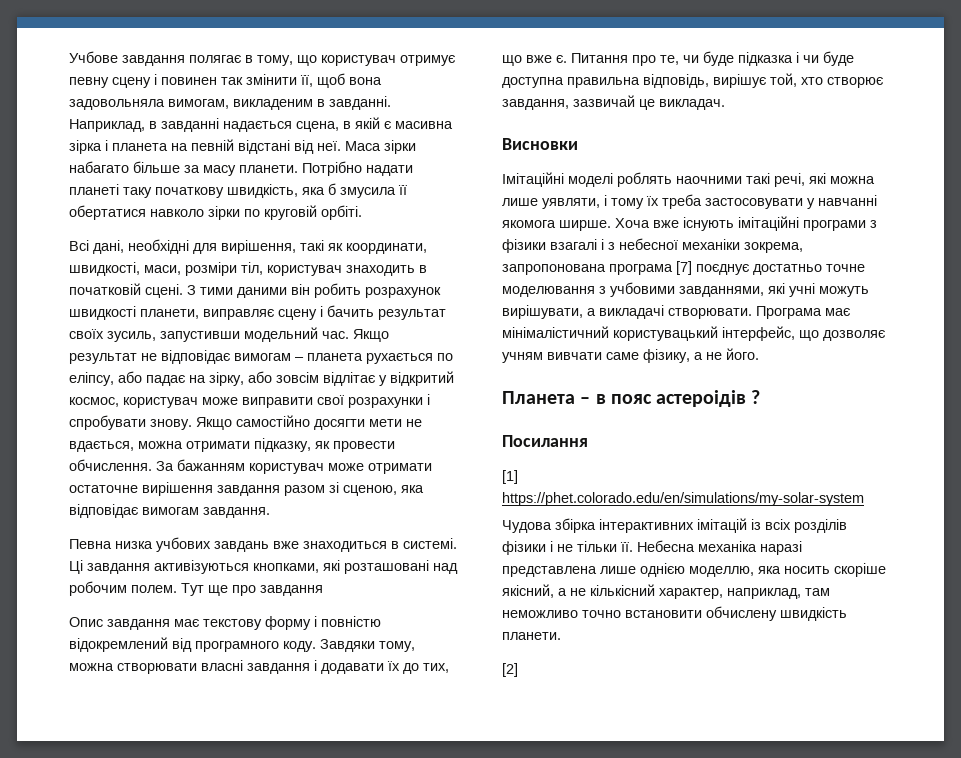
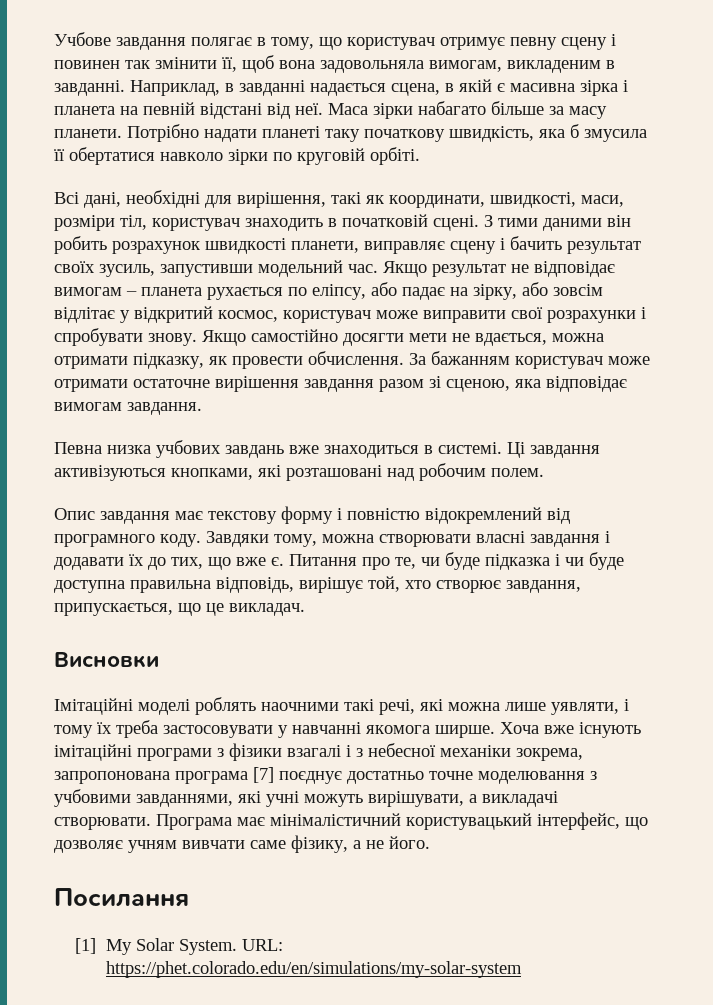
- Тут ще про завдання
- Питання про те, чи буде підказка і чи буде доступна правильна відповідь, вирішує той, хто створює завдання, зазвичай це викладач.
+ Питання про те, чи буде підказка і чи буде доступна правильна відповідь, вирішує той, хто створює завдання, припускається, що це викладач.
- Планета – в пояс астероідів ?
  Посилання
- [1]
- https://phet.colorado.edu/en/simulations/my-solar-system
- Чудова збірка інтерактивних імітацій із всіх розділів фізики і не тільки її. Небесна механіка наразі представлена лише однією моделлю, яка носить скоріше якісний, а не кількісний характер, наприклад, там неможливо точно встановити обчислену швидкість планети.
- [2]
+ [1] My Solar System. URL: https://phet.colorado.edu/en/simulations/my-solar-system

